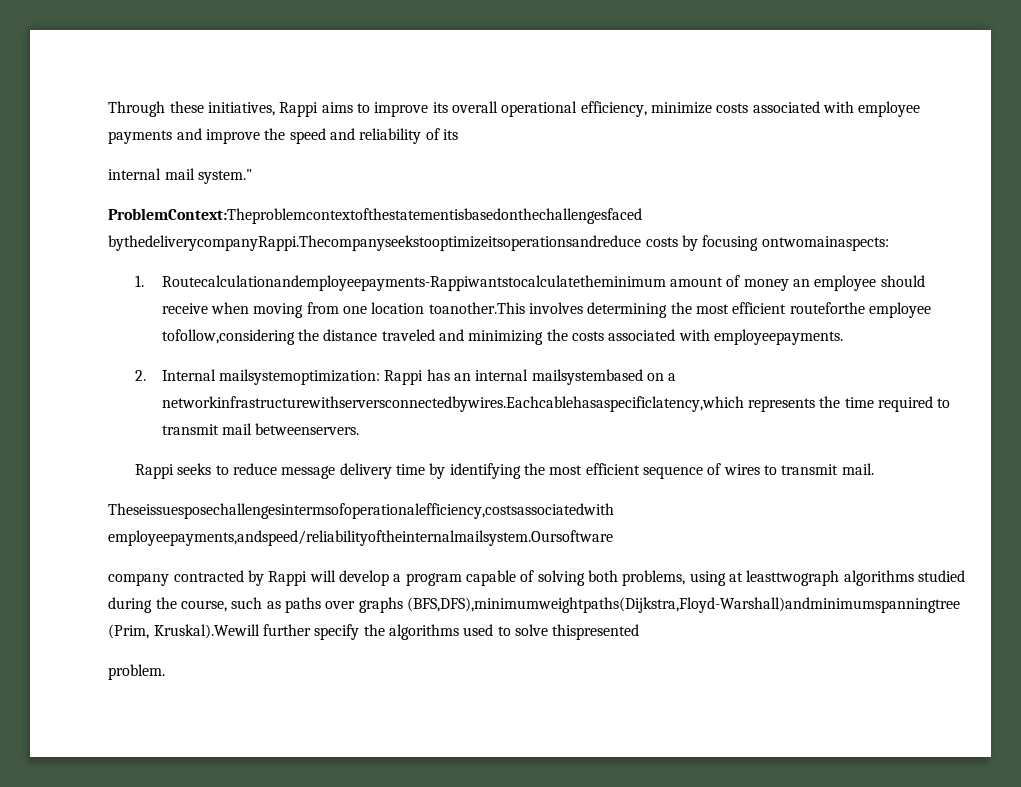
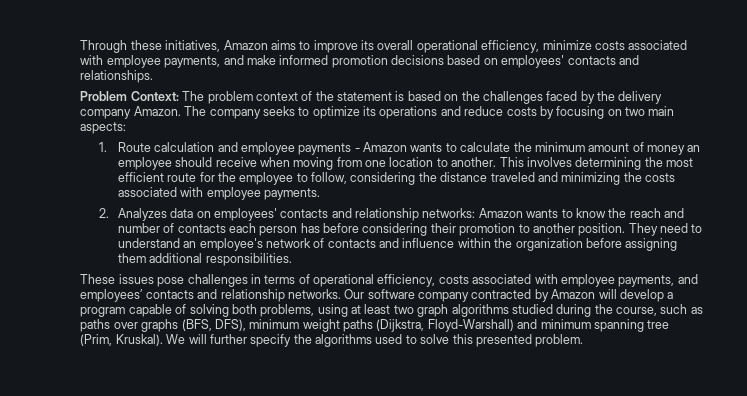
- Through these initiatives, Rappi aims to improve its overall operational efficiency, minimize costs associated with employee payments and improve the speed and reliability of its
- internal mail system."
- ProblemContext:Theproblemcontextofthestatementisbasedonthechallengesfaced bythedeliverycompanyRappi.Thecompanyseekstooptimizeitsoperationsandreduce costs by focusing ontwomainaspects:
- 1. Routecalculationandemployeepayments-Rappiwantstocalculatetheminimum amount of money an employee should receive when moving from one location toanother.This involves determining the most efficient routeforthe employee tofollow,considering the distance traveled and minimizing the costs associated with employeepayments.
+ Through these initiatives, Amazon aims to improve its overall operational efficiency, minimize costs associated with employee payments, and make informed promotion decisions based on employees' contacts and relationships.
+ Problem Context: The problem context of the statement is based on the challenges faced by the delivery company Amazon. The company seeks to optimize its operations and reduce costs by focusing on two main aspects:
+ 1. Route calculation and employee payments - Amazon wants to calculate the minimum amount of money an employee should receive when moving from one location to another. This involves determining the most efficient route for the employee to follow, considering the distance traveled and minimizing the costs associated with employee payments.
- 2. Internal mailsystemoptimization: Rappi has an internal mailsystembased on a networkinfrastructurewithserversconnectedbywires.Eachcablehasaspecificlatency,which represents the time required to transmit mail betweenservers.
- Rappi seeks to reduce message delivery time by identifying the most efficient sequence of wires to transmit mail.
- Theseissuesposechallengesintermsofoperationalefficiency,costsassociatedwith employeepayments,andspeed/reliabilityoftheinternalmailsystem.Oursoftware
- company contracted by Rappi will develop a program capable of solving both problems, using at leasttwograph algorithms studied during the course, such as paths over graphs (BFS,DFS),minimumweightpaths(Dijkstra,Floyd-Warshall)andminimumspanningtree (Prim, Kruskal).Wewill further specify the algorithms used to solve thispresented
- problem.
+ 2. Analyzes data on employees' contacts and relationship networks: Amazon wants to know the reach and number of contacts each person has before considering their promotion to another position. They need to understand an employee's network of contacts and influence within the organization before assigning them additional responsibilities.
+ These issues pose challenges in terms of operational efficiency, costs associated with employee payments, and employees’ contacts and relationship networks. Our software company contracted by Amazon will develop a program capable of solving both problems, using at least two graph algorithms studied during the course, such as paths over graphs (BFS, DFS), minimum weight paths (Dijkstra, Floyd-Warshall) and minimum spanning tree (Prim, Kruskal). We will further specify the algorithms used to solve this presented problem.

